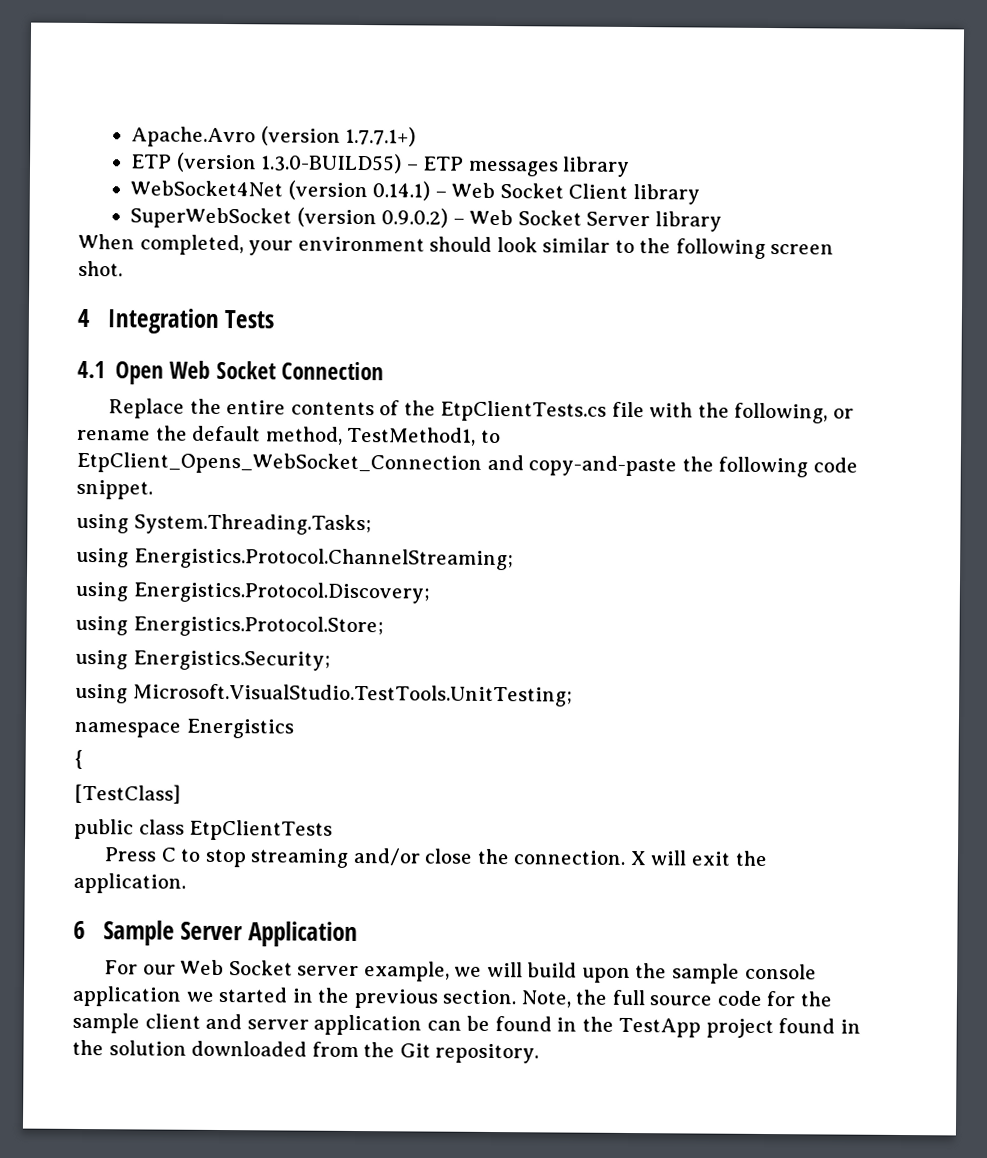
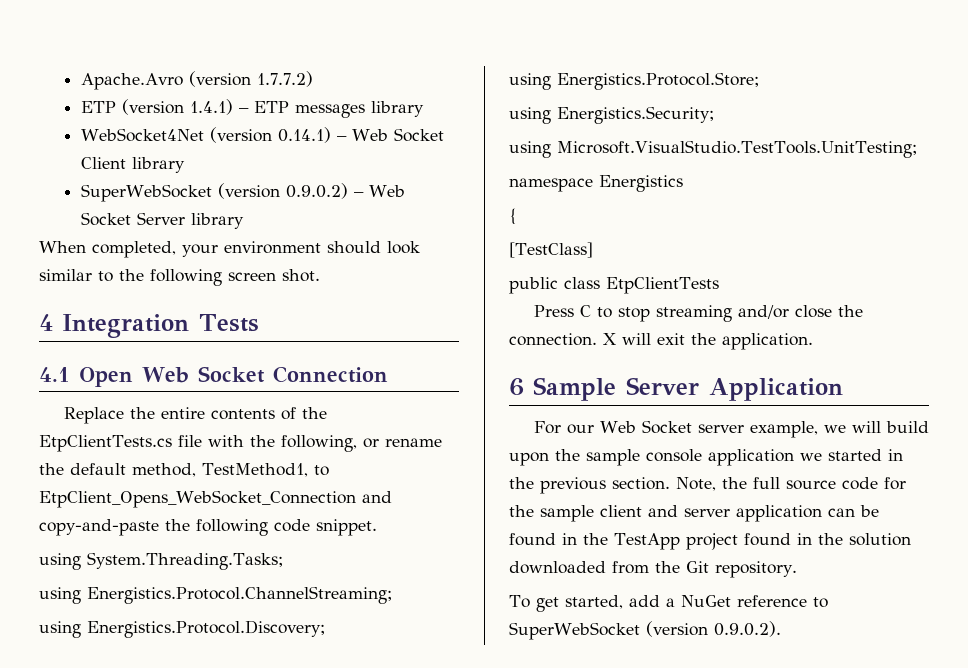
- Apache.Avro (version 1.7.7.1+)
+ Apache.Avro (version 1.7.7.2)
- ETP (version 1.3.0-BUILD55) – ETP messages library
+ ETP (version 1.4.1) – ETP messages library
+ To get started, add a NuGet reference to SuperWebSocket (version 0.9.0.2).

